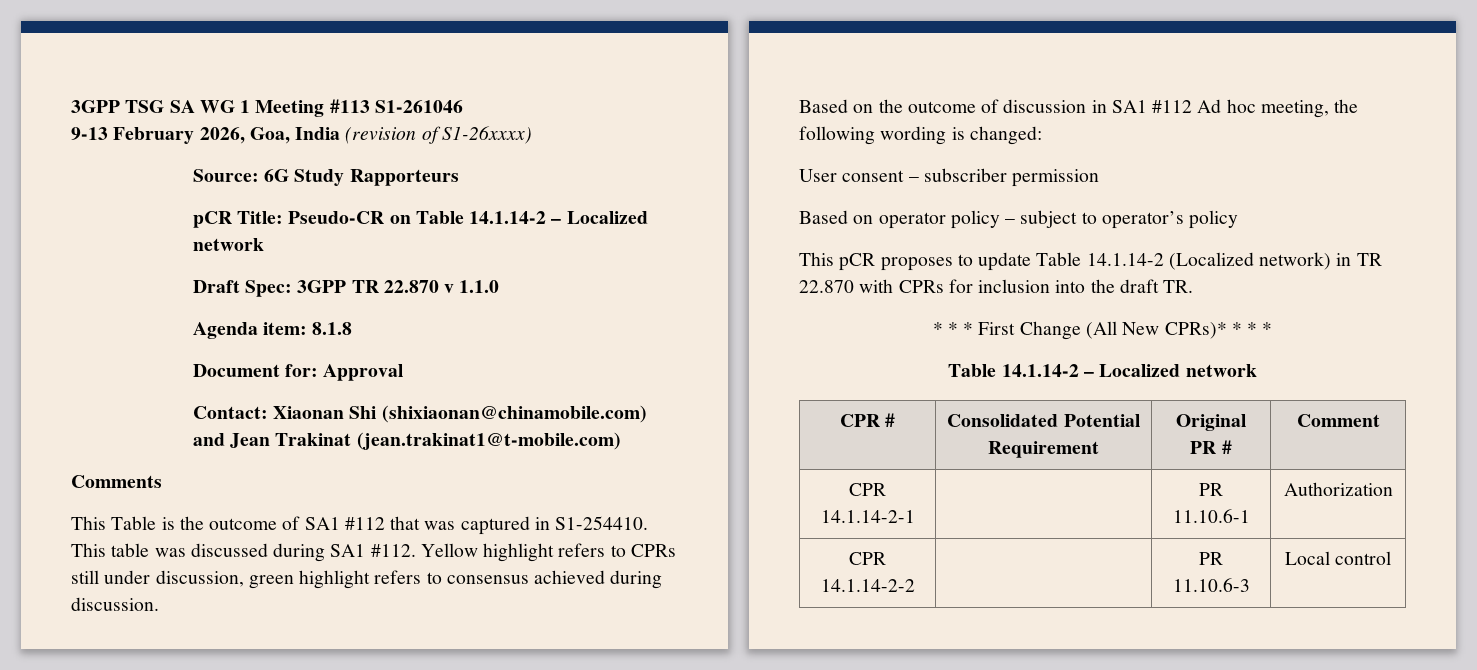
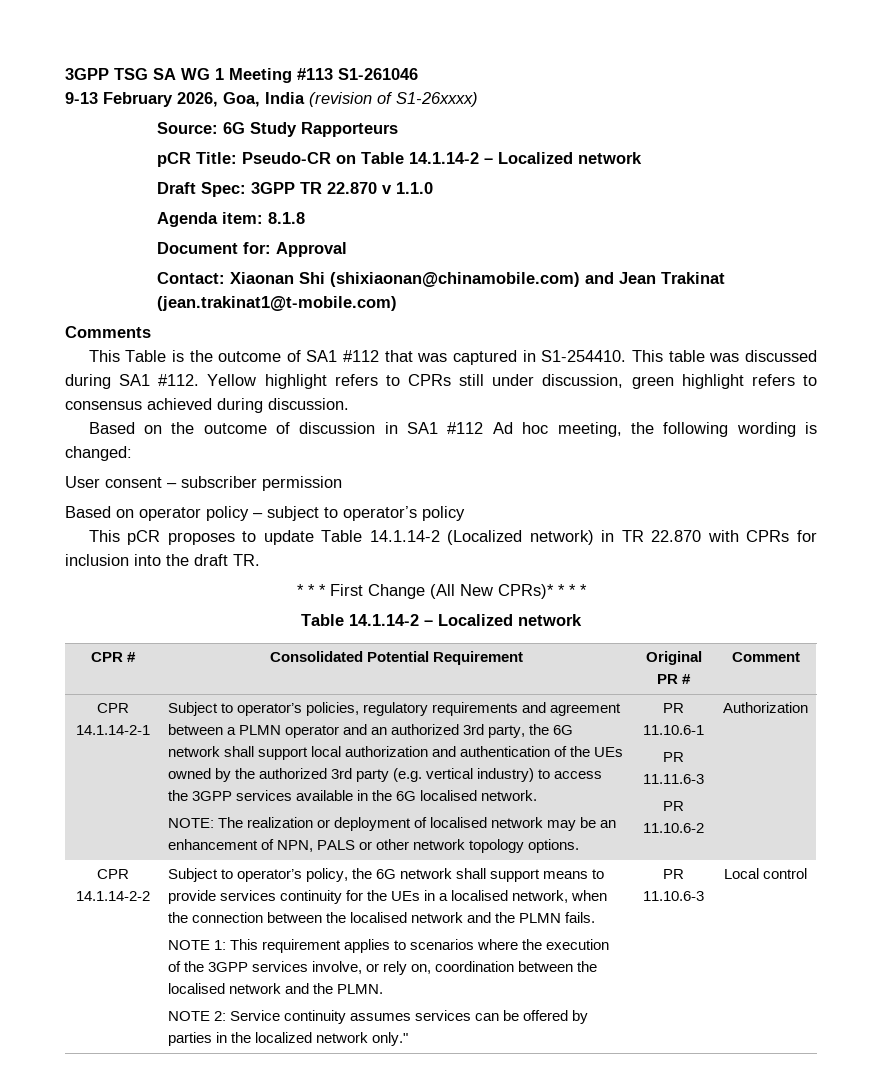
- PR 11.10.6-1 | Authorization
- CPR 14.1.14-2-2 | | PR 11.10.6-3 | Local control
+ Subject to operator’s policies, regulatory requirements and agreement between a PLMN operator and an authorized 3rd party, the 6G network shall support local authorization and authentication of the UEs owned by the authorized 3rd party (e.g. vertical industry) to access the 3GPP services available in the 6G localised network.
+ NOTE: The realization or deployment of localised network may be an enhancement of NPN, PALS or other network topology options. | PR 11.10.6-1
+ PR 11.11.6-3
+ PR 11.10.6-2 | Authorization
+ CPR 14.1.14-2-2 | Subject to operator’s policy, the 6G network shall support means to provide services continuity for the UEs in a localised network, when the connection between the localised network and the PLMN fails.
+ NOTE 1: This requirement applies to scenarios where the execution of the 3GPP services involve, or rely on, coordination between the localised network and the PLMN.
+ NOTE 2: Service continuity assumes services can be offered by parties in the localized network only." | PR 11.10.6-3 | Local control

